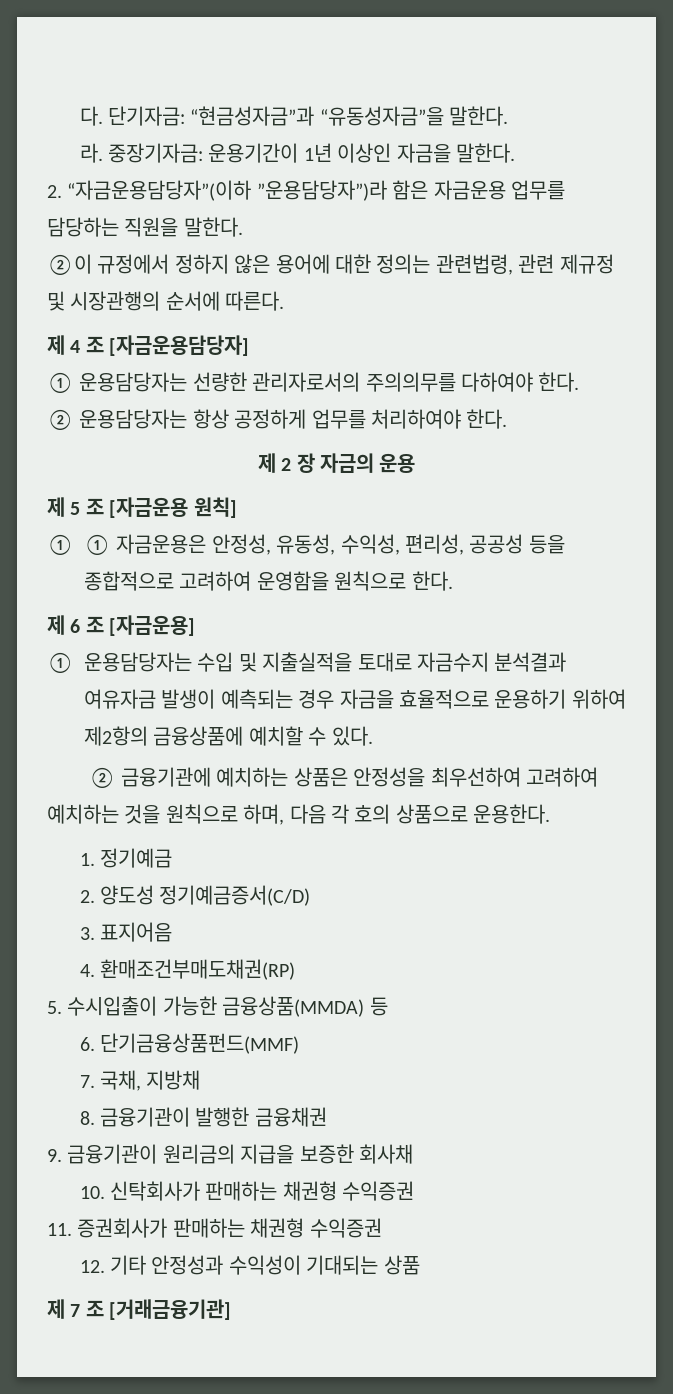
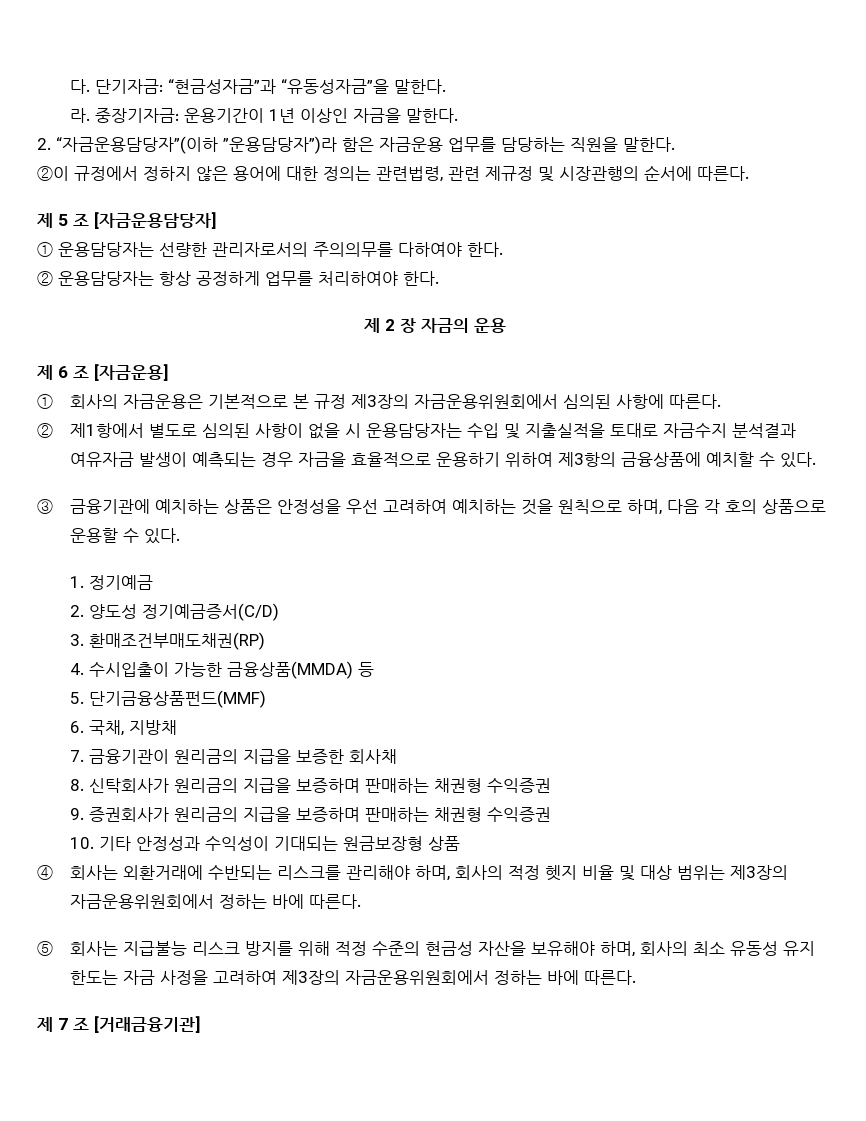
- 제 4 조 [자금운용담당자]
+ 제 5 조 [자금운용담당자]
- 제 5 조 [자금운용 원칙]
- ① ① 자금운용은 안정성, 유동성, 수익성, 편리성, 공공성 등을 종합적으로 고려하여 운영함을 원칙으로 한다.
- ① 운용담당자는 수입 및 지출실적을 토대로 자금수지 분석결과 여유자금 발생이 예측되는 경우 자금을 효율적으로 운용하기 위하여 제2항의 금융상품에 예치할 수 있다.
+ ① 회사의 자금운용은 기본적으로 본 규정 제3장의 자금운용위원회에서 심의된 사항에 따른다.
+ ② 제1항에서 별도로 심의된 사항이 없을 시 운용담당자는 수입 및 지출실적을 토대로 자금수지 분석결과 여유자금 발생이 예측되는 경우 자금을 효율적으로 운용하기 위하여 제3항의 금융상품에 예치할 수 있다.
- ② 금융기관에 예치하는 상품은 안정성을 최우선하여 고려하여 예치하는 것을 원칙으로 하며, 다음 각 호의 상품으로 운용한다.
+ ③ 금융기관에 예치하는 상품은 안정성을 우선 고려하여 예치하는 것을 원칙으로 하며, 다음 각 호의 상품으로 운용할 수 있다.
- 3. 표지어음
+ 3. 환매조건부매도채권(RP)
- 4. 환매조건부매도채권(RP)
- 5. 수시입출이 가능한 금융상품(MMDA) 등
+ 4. 수시입출이 가능한 금융상품(MMDA) 등
- 6. 단기금융상품펀드(MMF)
+ 5. 단기금융상품펀드(MMF)
- 7. 국채, 지방채
+ 6. 국채, 지방채
- 8. 금융기관이 발행한 금융채권
- 9. 금융기관이 원리금의 지급을 보증한 회사채
+ 7. 금융기관이 원리금의 지급을 보증한 회사채
- 10. 신탁회사가 판매하는 채권형 수익증권
- 11. 증권회사가 판매하는 채권형 수익증권
- 12. 기타 안정성과 수익성이 기대되는 상품
+ 8. 신탁회사가 원리금의 지급을 보증하며 판매하는 채권형 수익증권
+ 9. 증권회사가 원리금의 지급을 보증하며 판매하는 채권형 수익증권
+ 10. 기타 안정성과 수익성이 기대되는 원금보장형 상품
+ ④ 회사는 외환거래에 수반되는 리스크를 관리해야 하며, 회사의 적정 헷지 비율 및 대상 범위는 제3장의 자금운용위원회에서 정하는 바에 따른다.
+ ⑤ 회사는 지급불능 리스크 방지를 위해 적정 수준의 현금성 자산을 보유해야 하며, 회사의 최소 유동성 유지 한도는 자금 사정을 고려하여 제3장의 자금운용위원회에서 정하는 바에 따른다.

